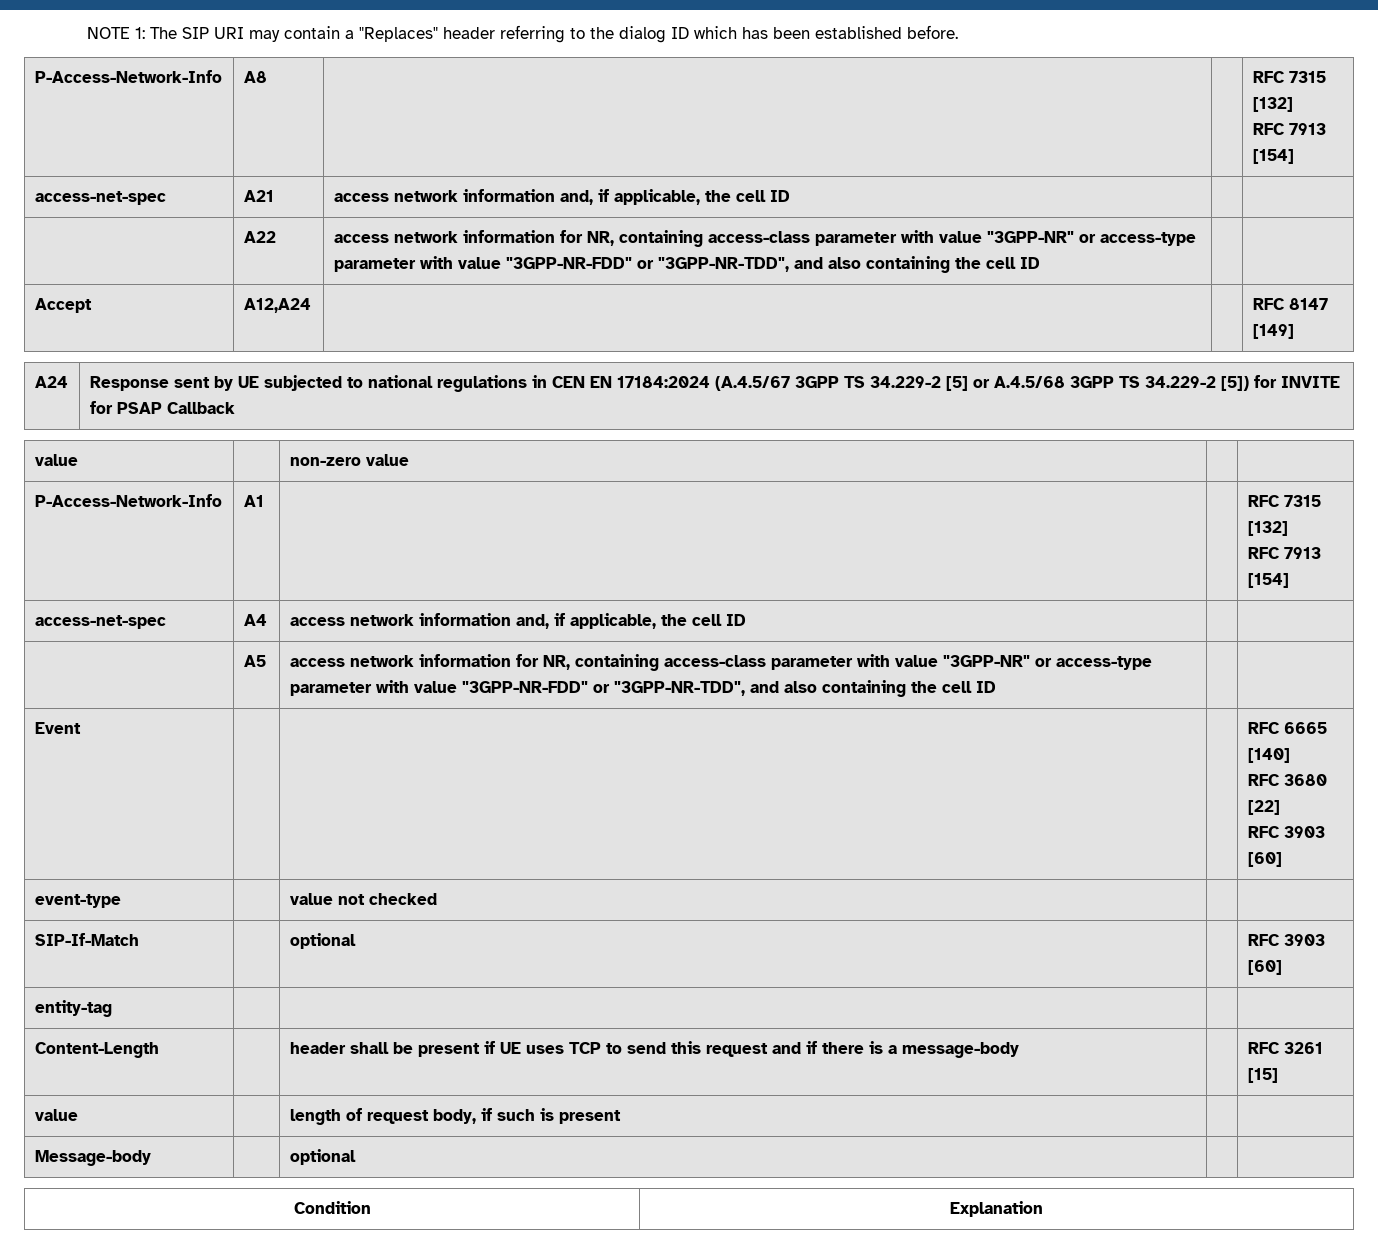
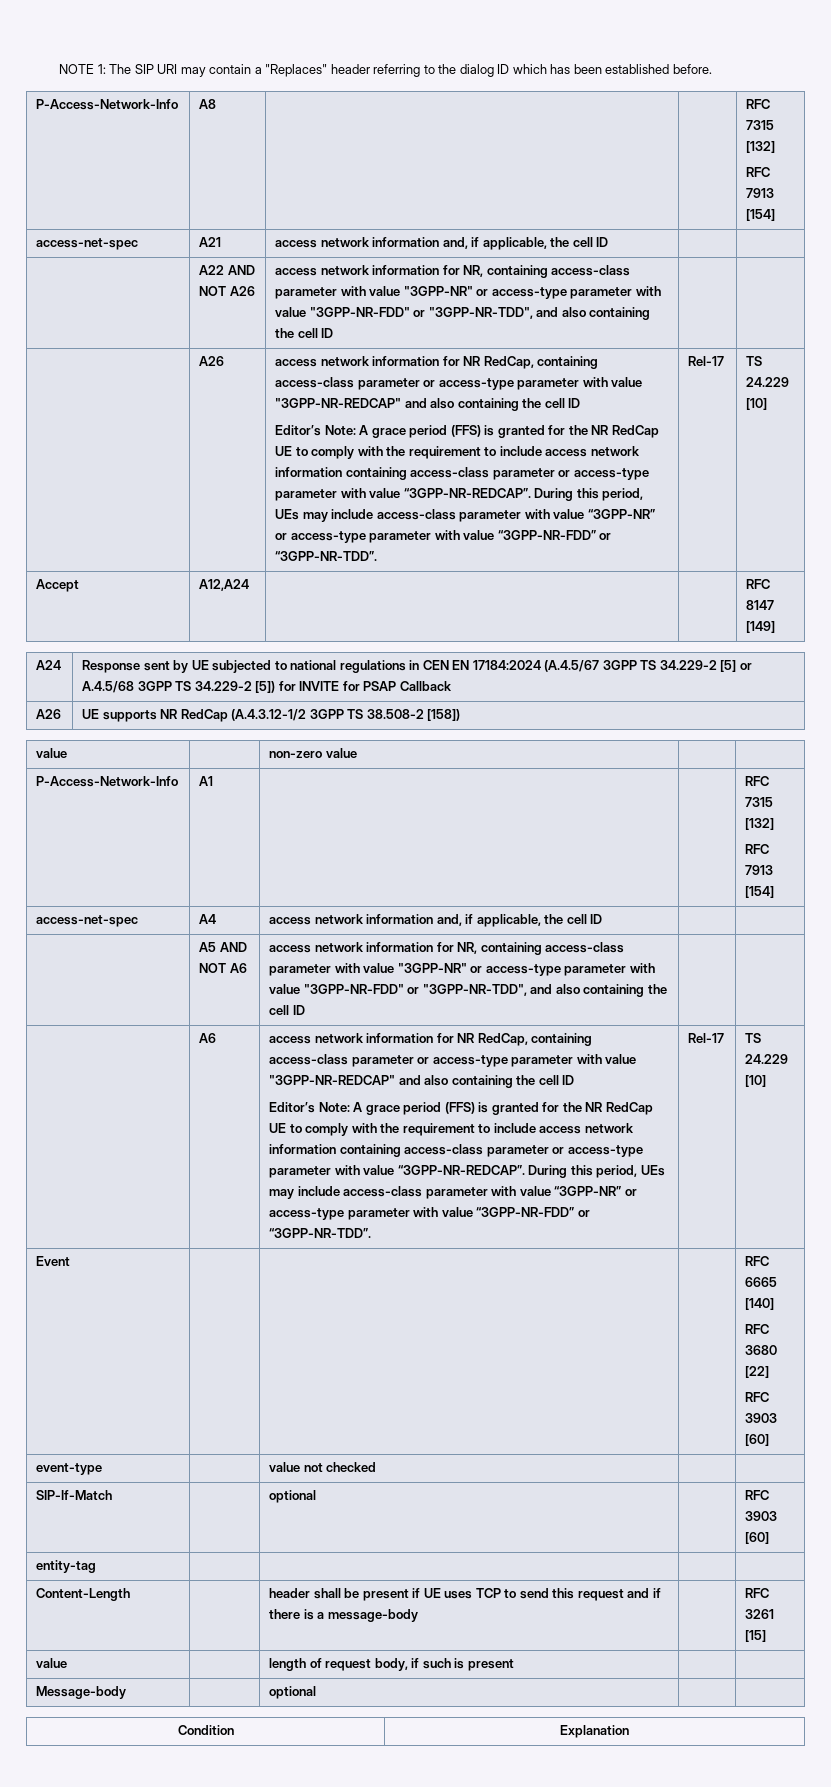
- | A22 | access network information for NR, containing access-class parameter with value "3GPP-NR" or access-type parameter with value "3GPP-NR-FDD" or "3GPP-NR-TDD", and also containing the cell ID | |
+ | A22 AND NOT A26 | access network information for NR, containing access-class parameter with value "3GPP-NR" or access-type parameter with value "3GPP-NR-FDD" or "3GPP-NR-TDD", and also containing the cell ID | |
+ A26 | access network information for NR RedCap, containing access-class parameter or access-type parameter with value "3GPP-NR-REDCAP" and also containing the cell ID
+ Editor’s Note: A grace period (FFS) is granted for the NR RedCap UE to comply with the requirement to include access network information containing access-class parameter or access-type parameter with value “3GPP-NR-REDCAP”. During this period, UEs may include access-class parameter with value “3GPP-NR” or access-type parameter with value “3GPP-NR-FDD” or “3GPP-NR-TDD”. | Rel-17 | TS 24.229 [10]
+ A26 | UE supports NR RedCap (A.4.3.12-1/2 3GPP TS 38.508-2 [158])
- | A5 | access network information for NR, containing access-class parameter with value "3GPP-NR" or access-type parameter with value "3GPP-NR-FDD" or "3GPP-NR-TDD", and also containing the cell ID | |
+ | A5 AND NOT A6 | access network information for NR, containing access-class parameter with value "3GPP-NR" or access-type parameter with value "3GPP-NR-FDD" or "3GPP-NR-TDD", and also containing the cell ID | |
+ A6 | access network information for NR RedCap, containing access-class parameter or access-type parameter with value "3GPP-NR-REDCAP" and also containing the cell ID
+ Editor’s Note: A grace period (FFS) is granted for the NR RedCap UE to comply with the requirement to include access network information containing access-class parameter or access-type parameter with value “3GPP-NR-REDCAP”. During this period, UEs may include access-class parameter with value “3GPP-NR” or access-type parameter with value “3GPP-NR-FDD” or “3GPP-NR-TDD”. | Rel-17 | TS 24.229 [10]

